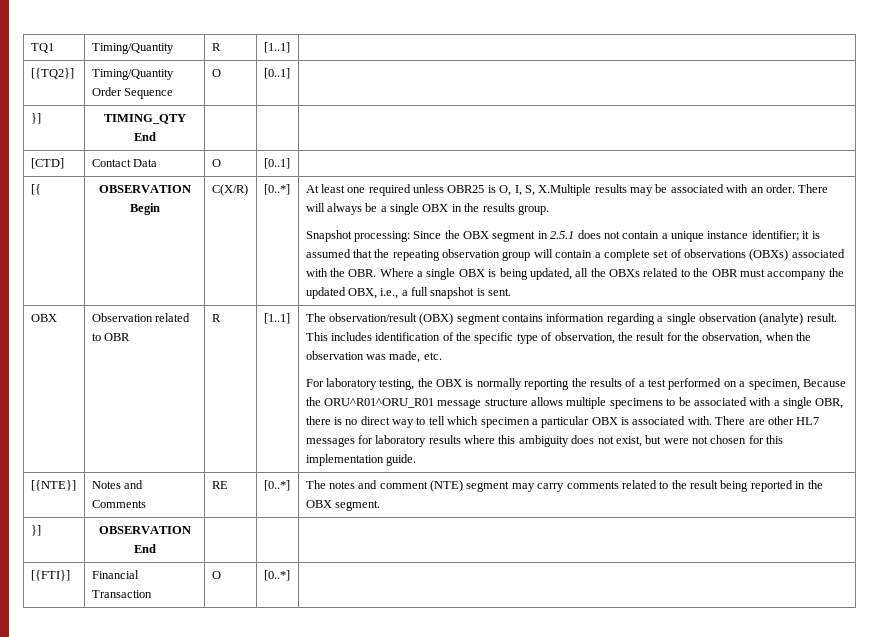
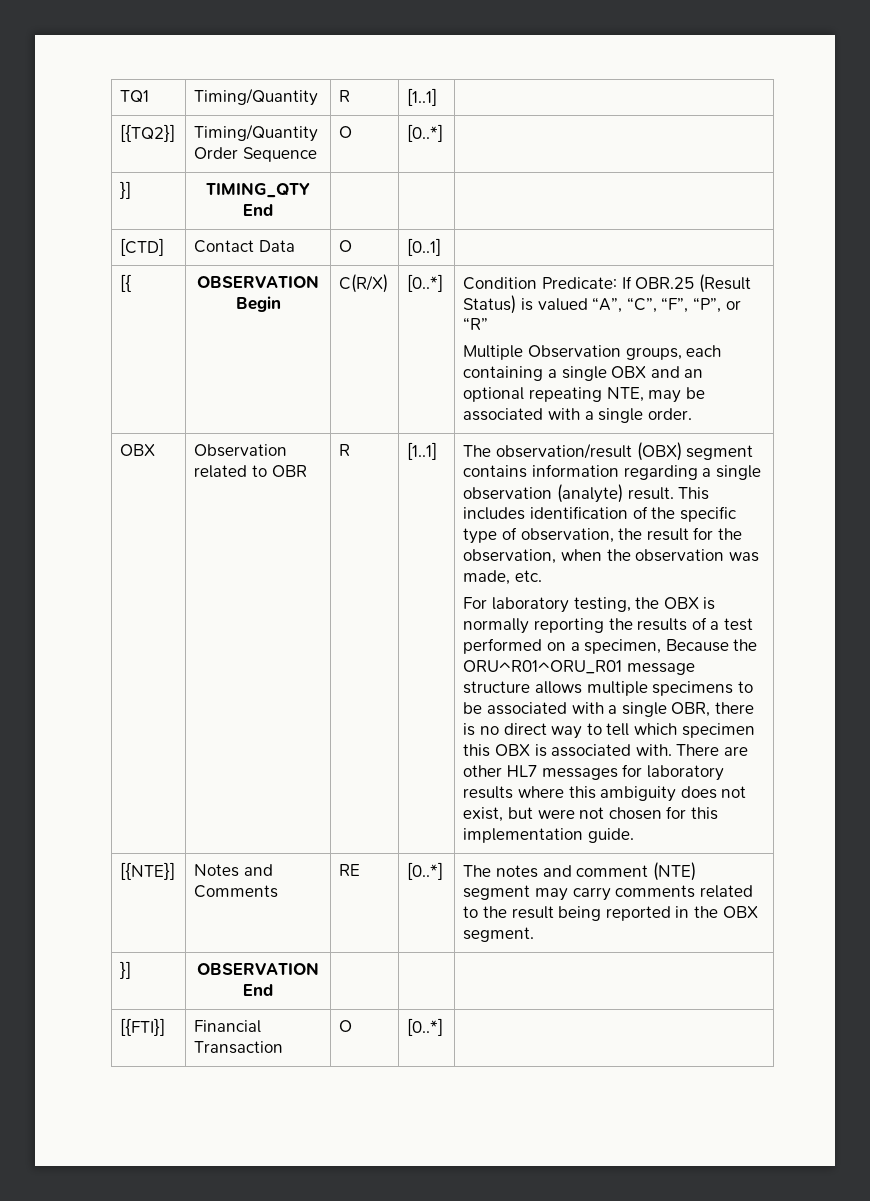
- [{TQ2}] | Timing/Quantity Order Sequence | O | [0..1] |
+ [{TQ2}] | Timing/Quantity Order Sequence | O | [0..*] |
- C(X/R) | [0..*] | At least one required unless OBR25 is O, I, S, X.Multiple results may be associated with an order. There will always be a single OBX in the results group.
- Snapshot processing: Since the OBX segment in 2.5.1 does not contain a unique instance identifier; it is assumed that the repeating observation group will contain a complete set of observations (OBXs) associated with the OBR. Where a single OBX is being updated, all the OBXs related to the OBR must accompany the updated OBX, i.e., a full snapshot is sent.
+ C(R/X) | [0..*] | Condition Predicate: If OBR.25 (Result Status) is valued “A”, “C”, “F”, “P”, or “R”
+ Multiple Observation groups, each containing a single OBX and an optional repeating NTE, may be associated with a single order.
- For laboratory testing, the OBX is normally reporting the results of a test performed on a specimen, Because the ORU^R01^ORU_R01 message structure allows multiple specimens to be associated with a single OBR, there is no direct way to tell which specimen a particular OBX is associated with.
+ For laboratory testing, the OBX is normally reporting the results of a test performed on a specimen, Because the ORU^R01^ORU_R01 message structure allows multiple specimens to be associated with a single OBR, there is no direct way to tell which specimen this OBX is associated with.

